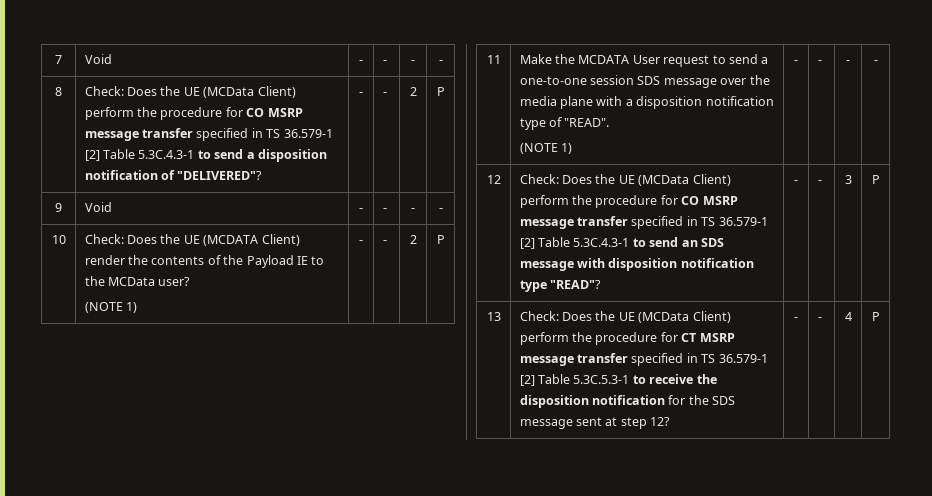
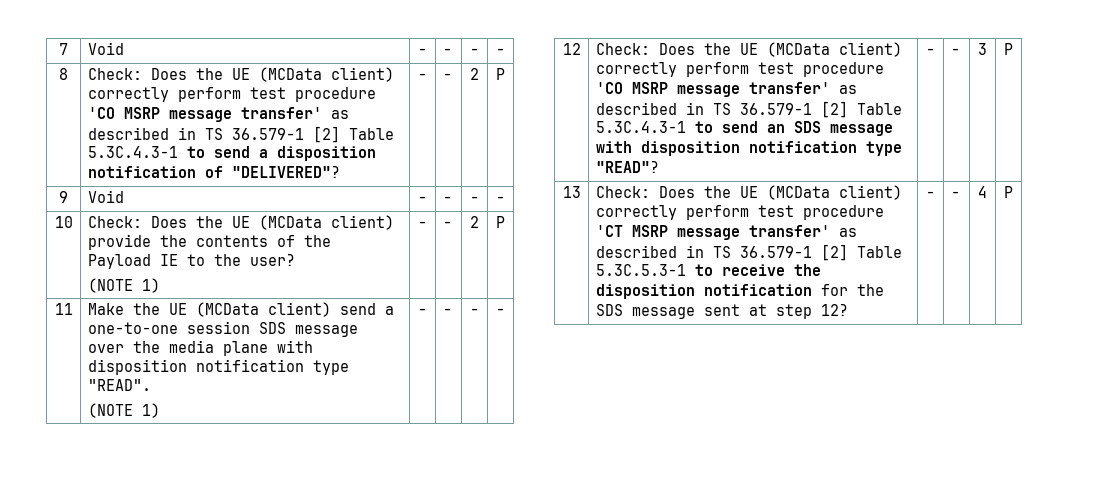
- 8 | Check: Does the UE (MCData Client) perform the procedure for CO MSRP message transfer specified in TS 36.579-1 [2] Table 5.3C.4.3-1 to send a disposition notification of "DELIVERED"? | - | - | 2 | P
+ 8 | Check: Does the UE (MCData client) correctly perform test procedure 'CO MSRP message transfer' as described in TS 36.579-1 [2] Table 5.3C.4.3-1 to send a disposition notification of "DELIVERED"? | - | - | 2 | P
- 10 | Check: Does the UE (MCDATA Client) render the contents of the Payload IE to the MCData user?
+ 10 | Check: Does the UE (MCData client) provide the contents of the Payload IE to the user?
- 11 | Make the MCDATA User request to send a one-to-one session SDS message over the media plane with a disposition notification type of "READ".
+ 11 | Make the UE (MCData client) send a one-to-one session SDS message over the media plane with disposition notification type "READ".
- 12 | Check: Does the UE (MCData Client) perform the procedure for CO MSRP message transfer specified in TS 36.579-1 [2] Table 5.3C.4.3-1 to send an SDS message with disposition notification type "READ"? | - | - | 3 | P
+ 12 | Check: Does the UE (MCData client) correctly perform test procedure 'CO MSRP message transfer' as described in TS 36.579-1 [2] Table 5.3C.4.3-1 to send an SDS message with disposition notification type "READ"? | - | - | 3 | P
- 13 | Check: Does the UE (MCData Client) perform the procedure for CT MSRP message transfer specified in TS 36.579-1 [2] Table 5.3C.5.3-1 to receive the disposition notification for the SDS message sent at step 12? | - | - | 4 | P
+ 13 | Check: Does the UE (MCData client) correctly perform test procedure 'CT MSRP message transfer' as described in TS 36.579-1 [2] Table 5.3C.5.3-1 to receive the disposition notification for the SDS message sent at step 12? | - | - | 4 | P

